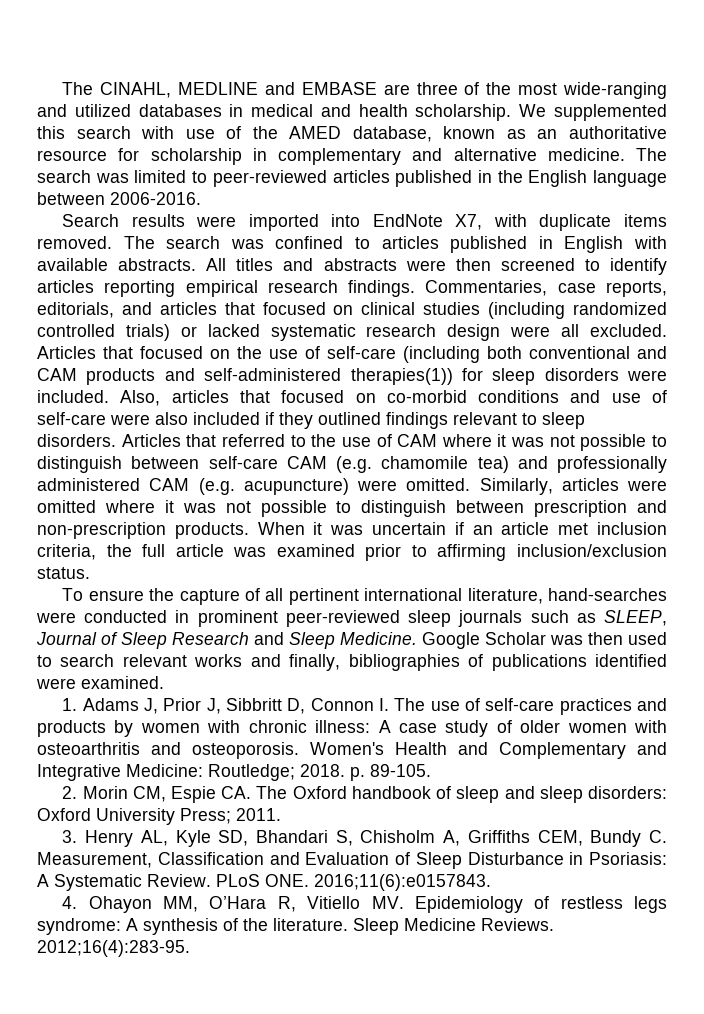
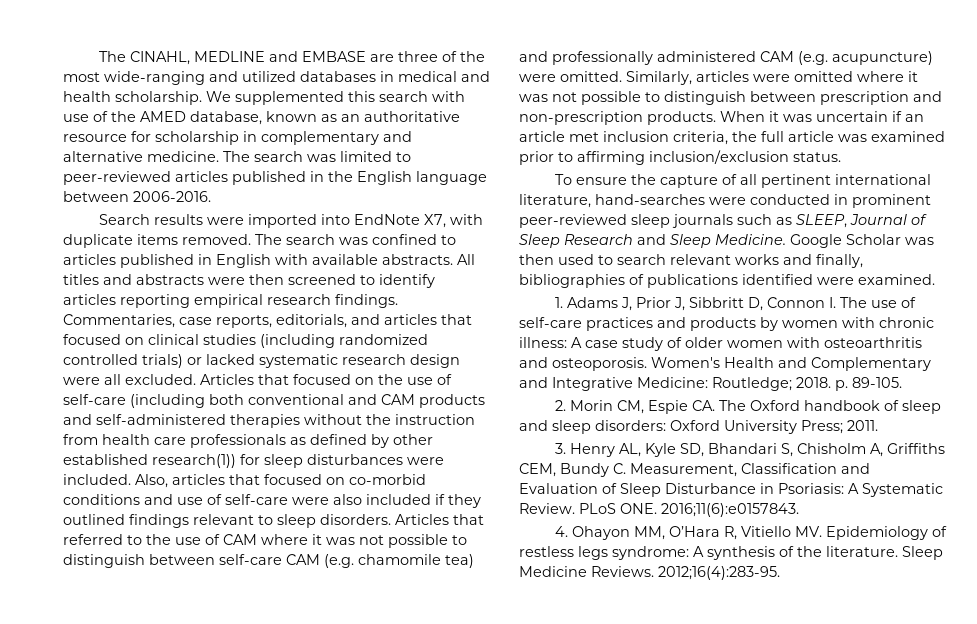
- Articles that focused on the use of self-care (including both conventional and CAM products and self-administered therapies(1)) for sleep disorders were included.
+ Articles that focused on the use of self-care (including both conventional and CAM products and self-administered therapies without the instruction from health care professionals as defined by other established research(1)) for sleep disturbances were included.

